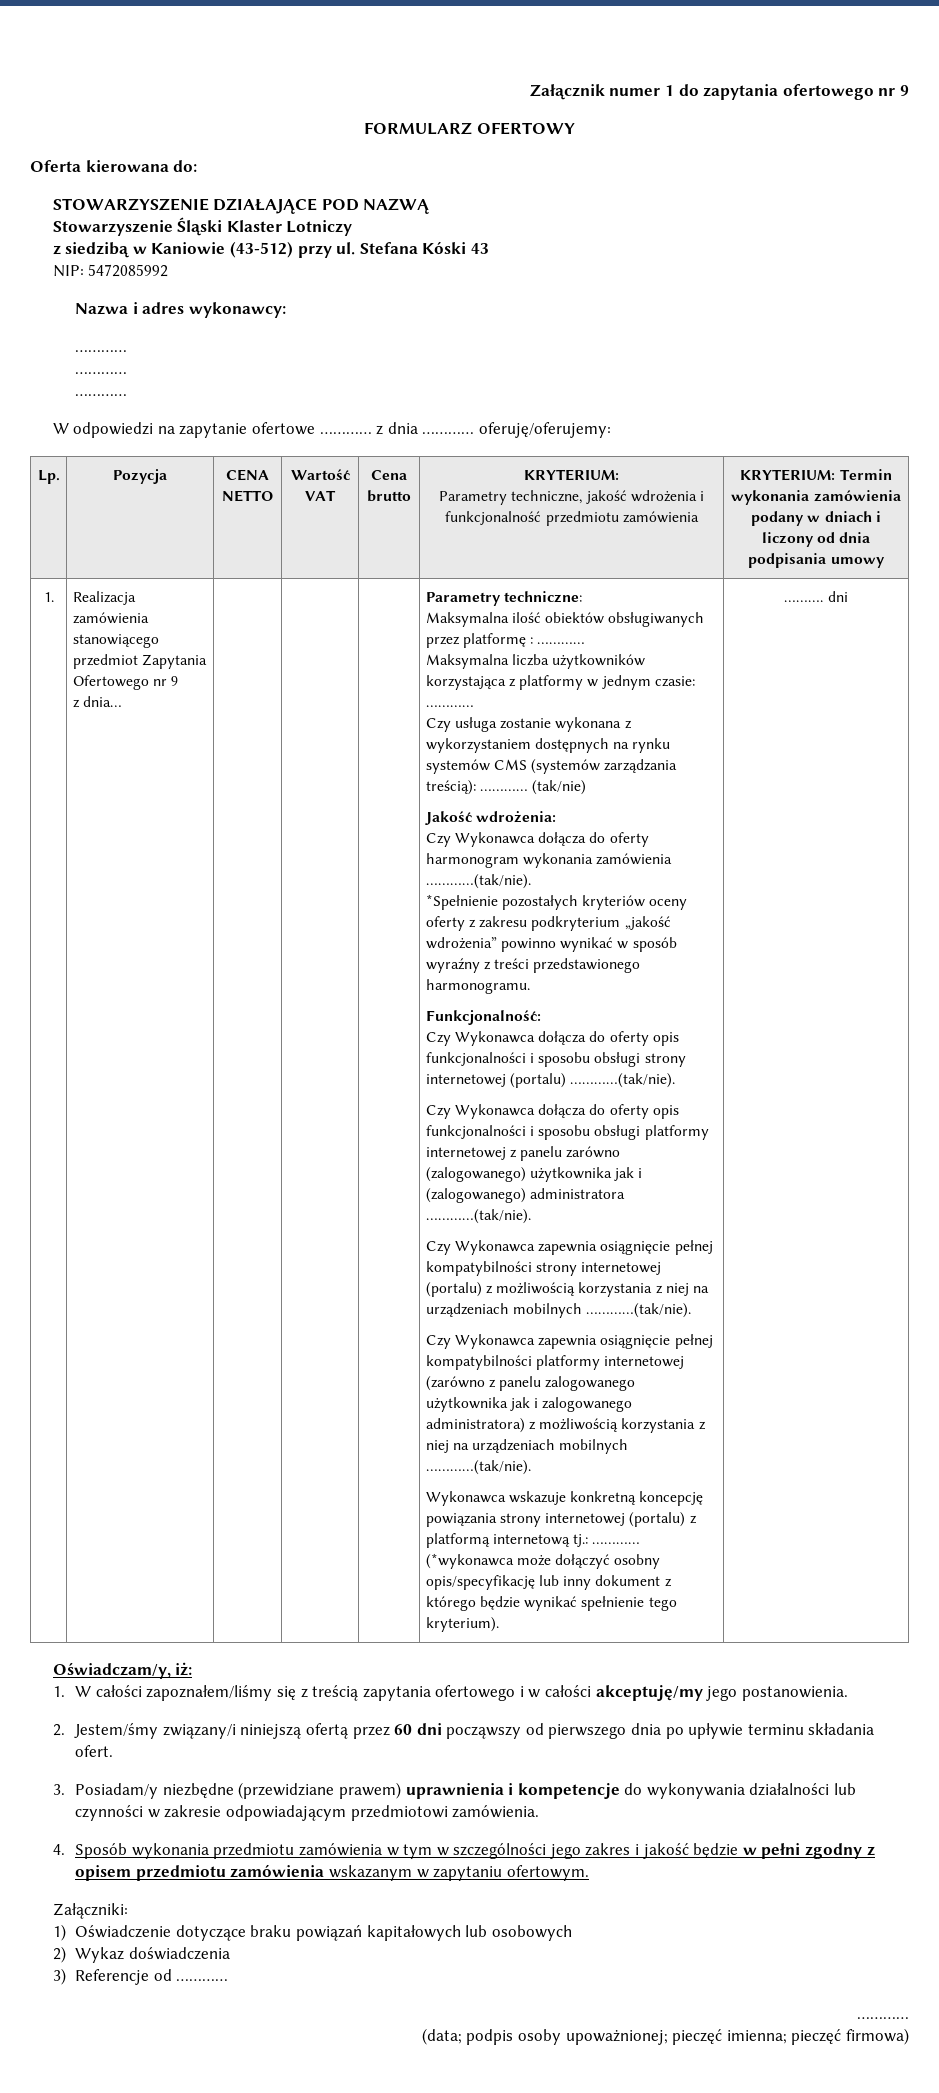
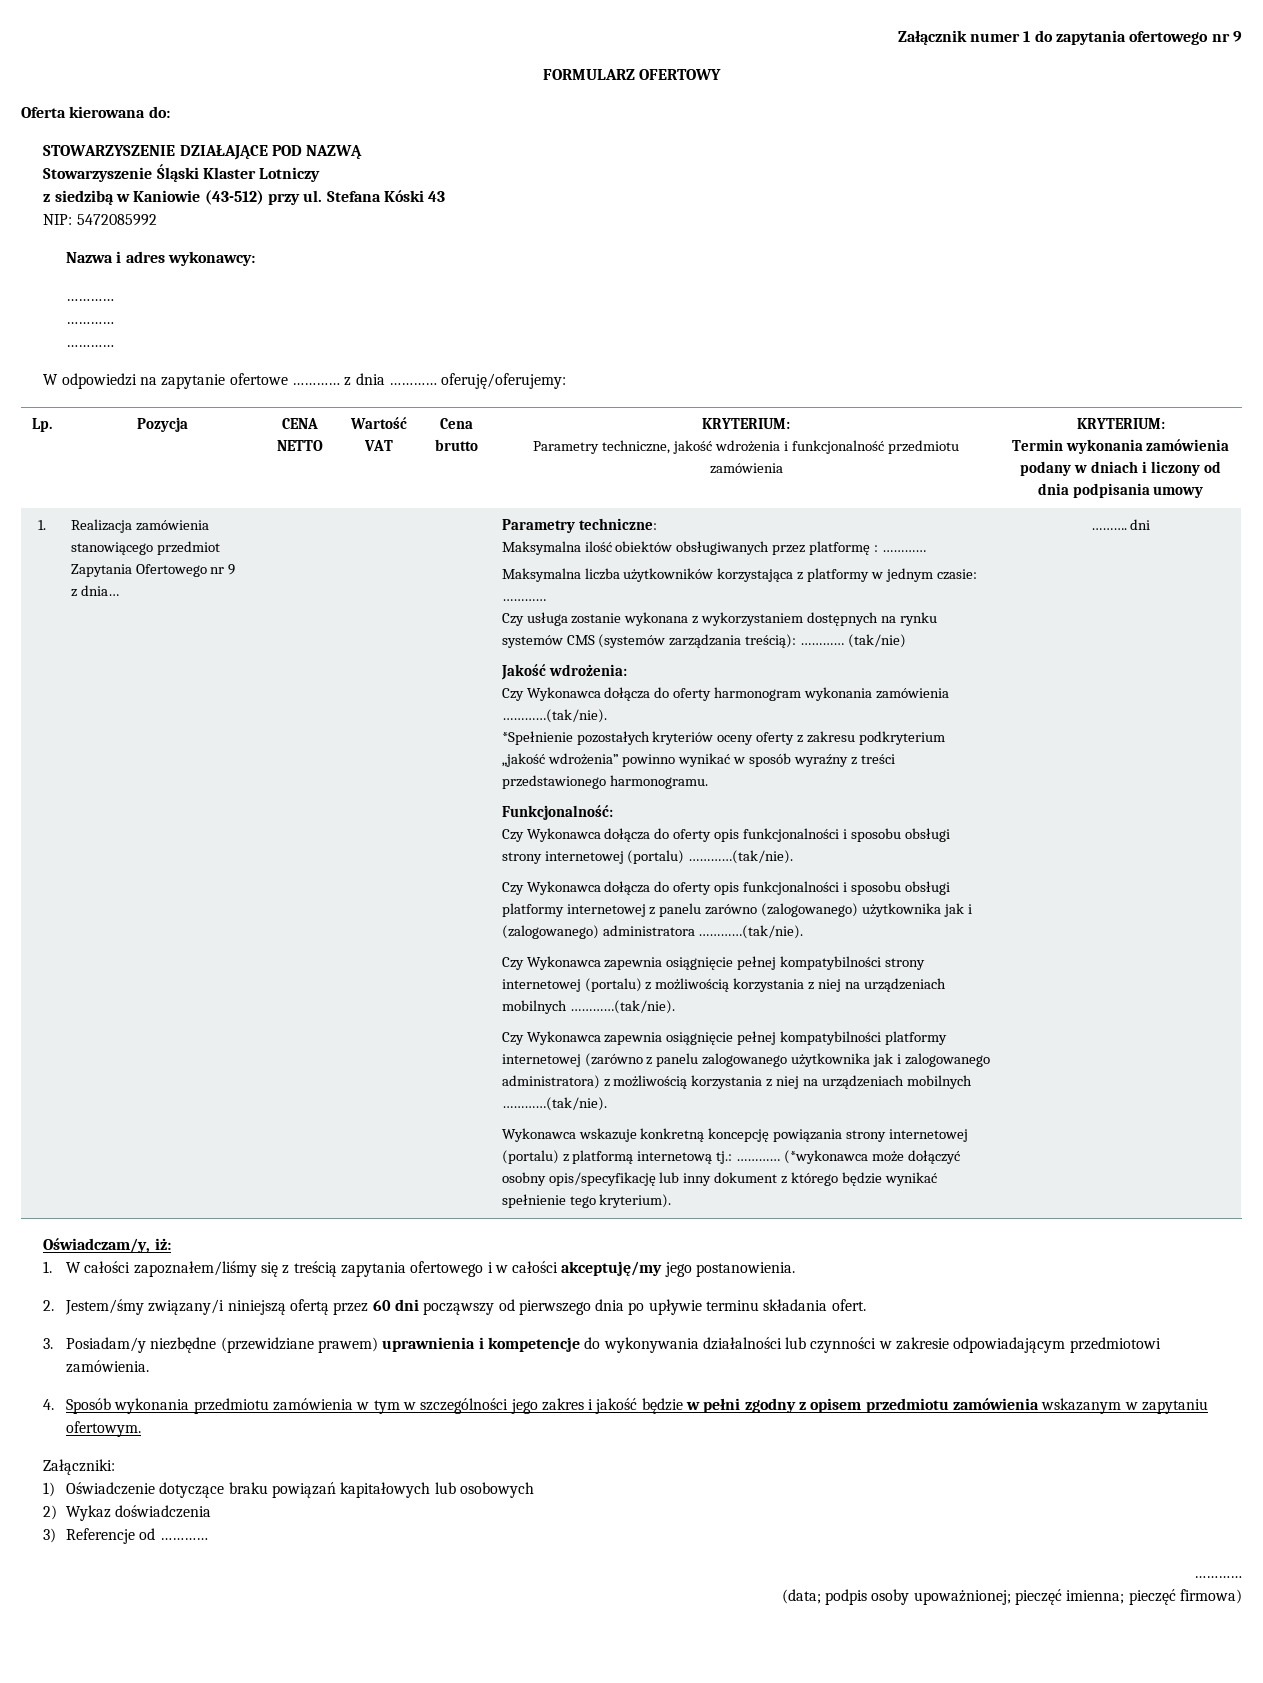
  Lp. | Pozycja | CENA NETTO | Wartość VAT | Cena brutto | KRYTERIUM:
- Parametry techniczne, jakość wdrożenia i funkcjonalność przedmiotu zamówienia | KRYTERIUM: Termin wykonania zamówienia podany w dniach i liczony od dnia podpisania umowy
+ Parametry techniczne, jakość wdrożenia i funkcjonalność przedmiotu zamówienia | KRYTERIUM:
+ Termin wykonania zamówienia podany w dniach i liczony od dnia podpisania umowy

